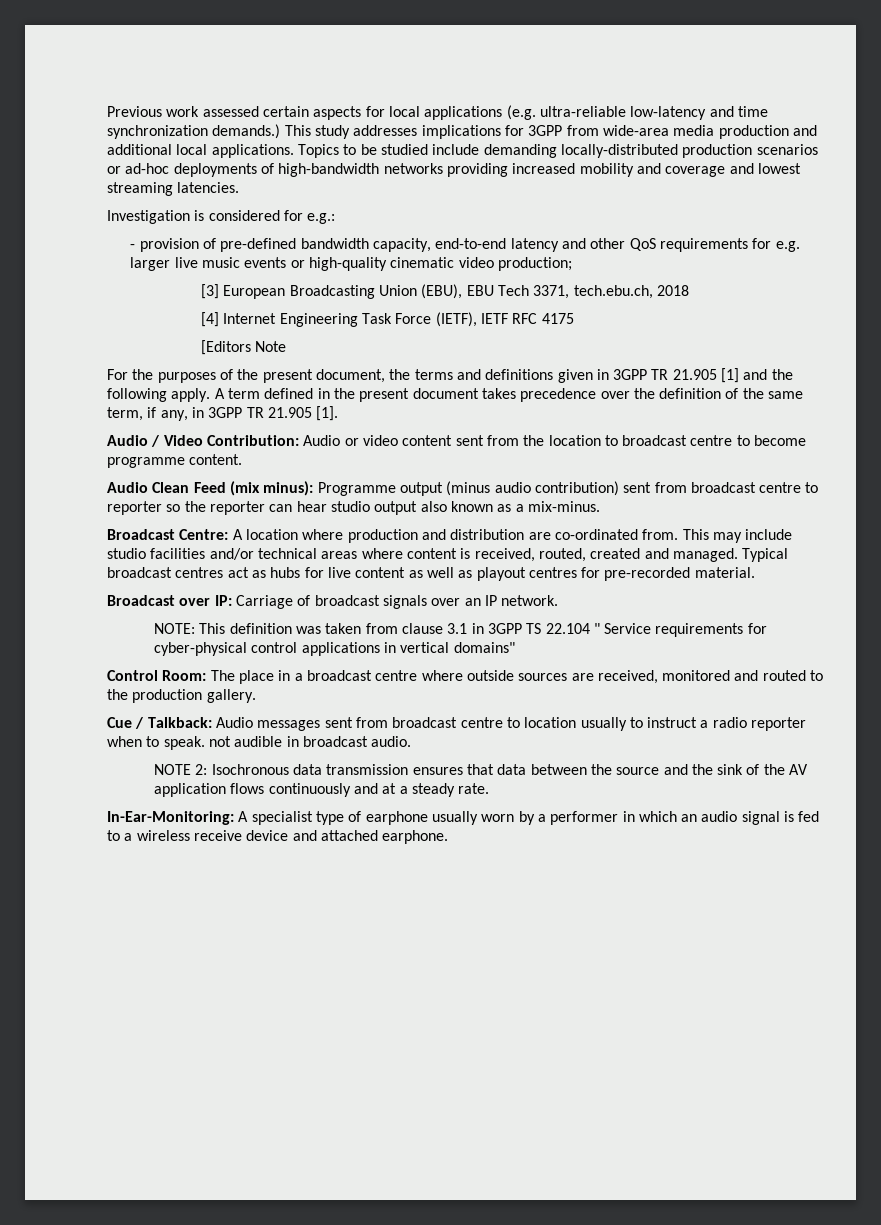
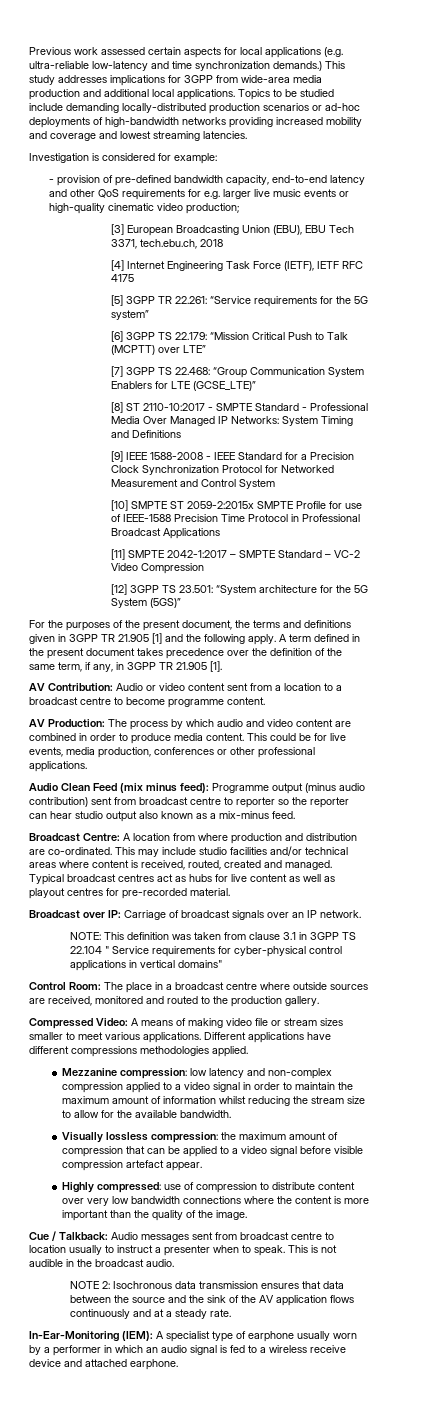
- Investigation is considered for e.g.:
+ Investigation is considered for example:
- [Editors Note
+ [5] 3GPP TR 22.261: “Service requirements for the 5G system”
+ [6] 3GPP TS 22.179: “Mission Critical Push to Talk (MCPTT) over LTE”
+ [7] 3GPP TS 22.468: “Group Communication System Enablers for LTE (GCSE_LTE)”
+ [8] ST 2110-10:2017 - SMPTE Standard - Professional Media Over Managed IP Networks: System Timing and Definitions
+ [9] IEEE 1588-2008 - IEEE Standard for a Precision Clock Synchronization Protocol for Networked Measurement and Control System
+ [10] SMPTE ST 2059-2:2015x SMPTE Profile for use of IEEE-1588 Precision Time Protocol in Professional Broadcast Applications
+ [11] SMPTE 2042-1:2017 – SMPTE Standard – VC-2 Video Compression
+ [12] 3GPP TS 23.501: “System architecture for the 5G System (5GS)”
- Audio / Video Contribution: Audio or video content sent from the location to broadcast centre to become programme content.
+ AV Contribution: Audio or video content sent from a location to a broadcast centre to become programme content.
+ AV Production: The process by which audio and video content are combined in order to produce media content. This could be for live events, media production, conferences or other professional applications.
- Audio Clean Feed (mix minus): Programme output (minus audio contribution) sent from broadcast centre to reporter so the reporter can hear studio output also known as a mix-minus.
+ Audio Clean Feed (mix minus feed): Programme output (minus audio contribution) sent from broadcast centre to reporter so the reporter can hear studio output also known as a mix-minus feed.
- Broadcast Centre: A location where production and distribution are co-ordinated from.
+ Broadcast Centre: A location from where production and distribution are co-ordinated.
+ Compressed Video: A means of making video file or stream sizes smaller to meet various applications. Different applications have different compressions methodologies applied.
+ Mezzanine compression: low latency and non-complex compression applied to a video signal in order to maintain the maximum amount of information whilst reducing the stream size to allow for the available bandwidth.
+ Visually lossless compression: the maximum amount of compression that can be applied to a video signal before visible compression artefact appear.
+ Highly compressed: use of compression to distribute content over very low bandwidth connections where the content is more important than the quality of the image.
- Cue / Talkback: Audio messages sent from broadcast centre to location usually to instruct a radio reporter when to speak. not audible in broadcast audio.
+ Cue / Talkback: Audio messages sent from broadcast centre to location usually to instruct a presenter when to speak. This is not audible in the broadcast audio.
- In-Ear-Monitoring: A specialist type of earphone usually worn by a performer in which an audio signal is fed to a wireless receive device and attached earphone.
+ In-Ear-Monitoring (IEM): A specialist type of earphone usually worn by a performer in which an audio signal is fed to a wireless receive device and attached earphone.

